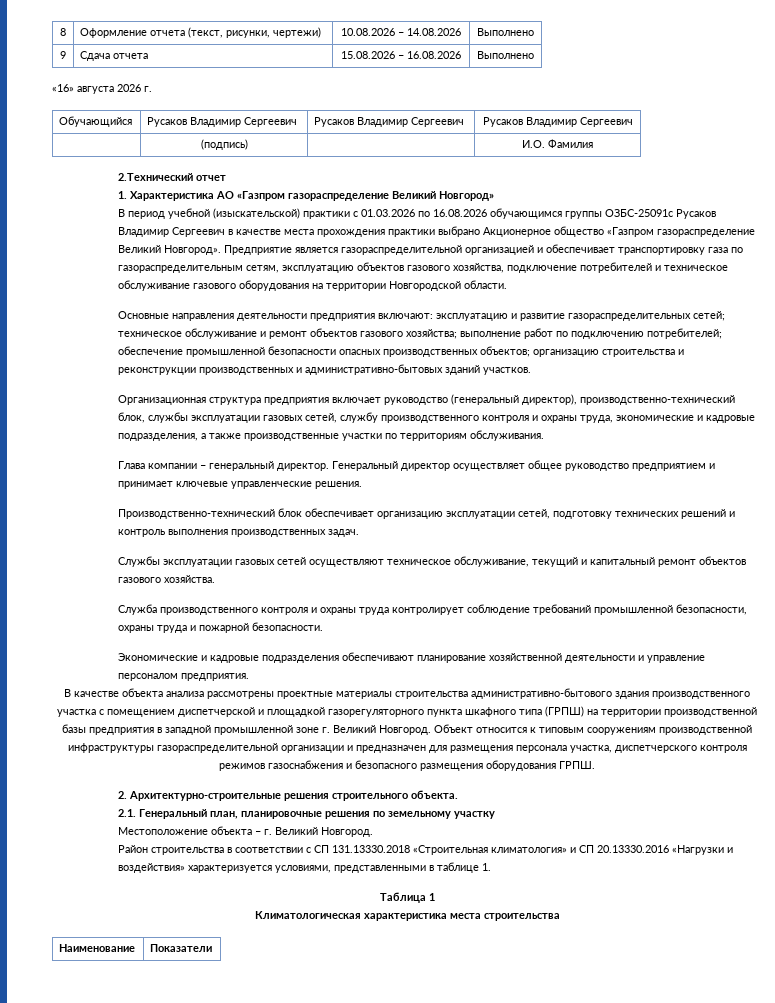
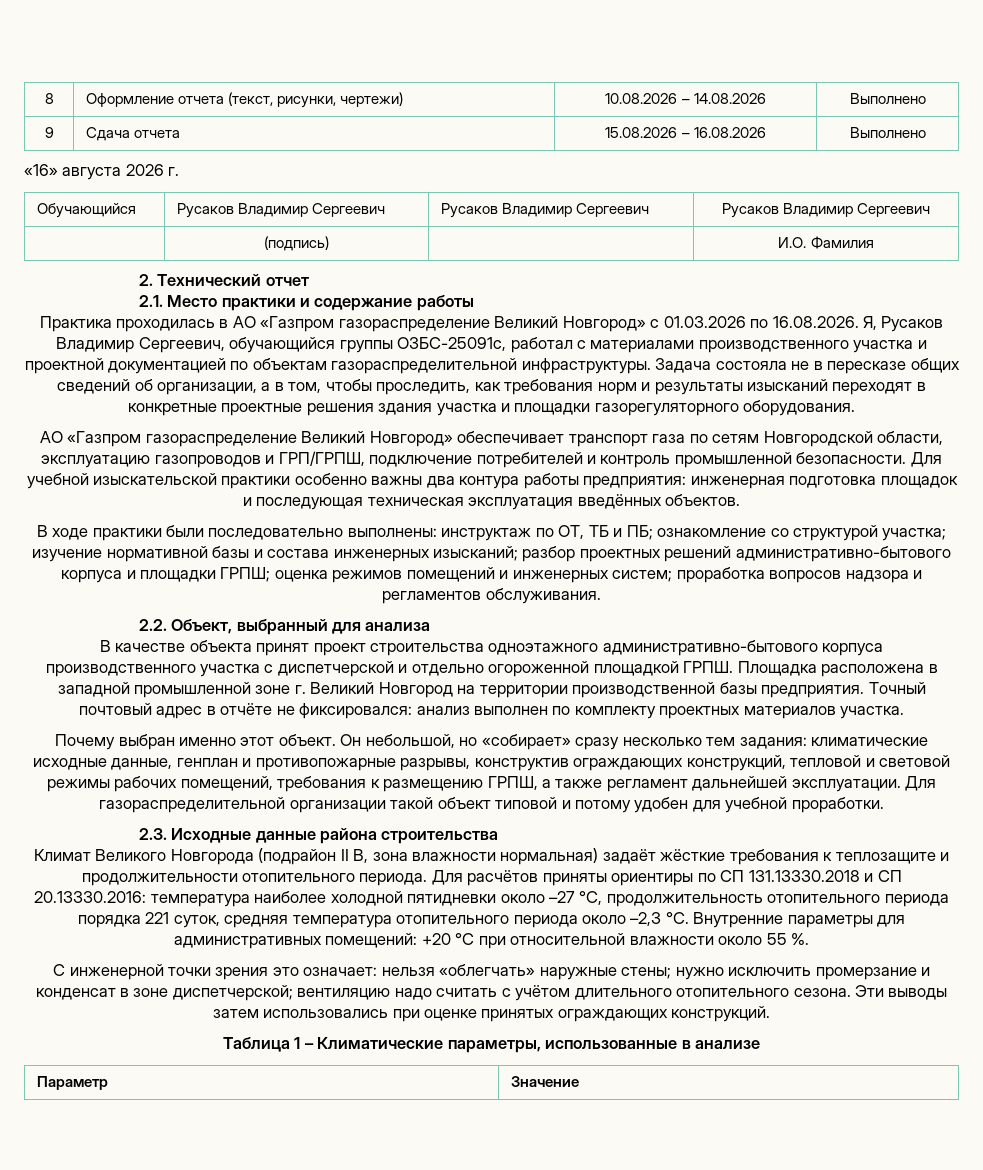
- 2.Технический отчет
+ 2. Технический отчет
- 1. Характеристика АО «Газпром газораспределение Великий Новгород»
- В период учебной (изыскательской) практики с 01.03.2026 по 16.08.2026 обучающимся группы ОЗБС-25091с Русаков Владимир Сергеевич в качестве места прохождения практики выбрано Акционерное общество «Газпром газораспределение Великий Новгород». Предприятие является газораспределительной организацией и обеспечивает транспортировку газа по газораспределительным сетям, эксплуатацию объектов газового хозяйства, подключение потребителей и техническое обслуживание газового оборудования на территории Новгородской области.
- Основные направления деятельности предприятия включают: эксплуатацию и развитие газораспределительных сетей; техническое обслуживание и ремонт объектов газового хозяйства; выполнение работ по подключению потребителей; обеспечение промышленной безопасности опасных производственных объектов; организацию строительства и реконструкции производственных и административно-бытовых зданий участков.
- Организационная структура предприятия включает руководство (генеральный директор), производственно-технический блок, службы эксплуатации газовых сетей, службу производственного контроля и охраны труда, экономические и кадровые подразделения, а также производственные участки по территориям обслуживания.
- Глава компании – генеральный директор. Генеральный директор осуществляет общее руководство предприятием и принимает ключевые управленческие решения.
- Производственно-технический блок обеспечивает организацию эксплуатации сетей, подготовку технических решений и контроль выполнения производственных задач.
- Службы эксплуатации газовых сетей осуществляют техническое обслуживание, текущий и капитальный ремонт объектов газового хозяйства.
- Служба производственного контроля и охраны труда контролирует соблюдение требований промышленной безопасности, охраны труда и пожарной безопасности.
- Экономические и кадровые подразделения обеспечивают планирование хозяйственной деятельности и управление персоналом предприятия.
- В качестве объекта анализа рассмотрены проектные материалы строительства административно-бытового здания производственного участка с помещением диспетчерской и площадкой газорегуляторного пункта шкафного типа (ГРПШ) на территории производственной базы предприятия в западной промышленной зоне г. Великий Новгород. Объект относится к типовым сооружениям производственной инфраструктуры газораспределительной организации и предназначен для размещения персонала участка, диспетчерского контроля режимов газоснабжения и безопасного размещения оборудования ГРПШ.
- 2. Архитектурно-строительные решения строительного объекта.
- 2.1. Генеральный план, планировочные решения по земельному участку
- Местоположение объекта – г. Великий Новгород.
- Район строительства в соответствии с СП 131.13330.2018 «Строительная климатология» и СП 20.13330.2016 «Нагрузки и воздействия» характеризуется условиями, представленными в таблице 1.
- Таблица 1
- Климатологическая характеристика места строительства
- Наименование | Показатели
+ 2.1. Место практики и содержание работы
+ Практика проходилась в АО «Газпром газораспределение Великий Новгород» с 01.03.2026 по 16.08.2026. Я, Русаков Владимир Сергеевич, обучающийся группы ОЗБС-25091с, работал с материалами производственного участка и проектной документацией по объектам газораспределительной инфраструктуры. Задача состояла не в пересказе общих сведений об организации, а в том, чтобы проследить, как требования норм и результаты изысканий переходят в конкретные проектные решения здания участка и площадки газорегуляторного оборудования.
+ АО «Газпром газораспределение Великий Новгород» обеспечивает транспорт газа по сетям Новгородской области, эксплуатацию газопроводов и ГРП/ГРПШ, подключение потребителей и контроль промышленной безопасности. Для учебной изыскательской практики особенно важны два контура работы предприятия: инженерная подготовка площадок и последующая техническая эксплуатация введённых объектов.
+ В ходе практики были последовательно выполнены: инструктаж по ОТ, ТБ и ПБ; ознакомление со структурой участка; изучение нормативной базы и состава инженерных изысканий; разбор проектных решений административно-бытового корпуса и площадки ГРПШ; оценка режимов помещений и инженерных систем; проработка вопросов надзора и регламентов обслуживания.
+ 2.2. Объект, выбранный для анализа
+ В качестве объекта принят проект строительства одноэтажного административно-бытового корпуса производственного участка с диспетчерской и отдельно огороженной площадкой ГРПШ. Площадка расположена в западной промышленной зоне г. Великий Новгород на территории производственной базы предприятия. Точный почтовый адрес в отчёте не фиксировался: анализ выполнен по комплекту проектных материалов участка.
+ Почему выбран именно этот объект. Он небольшой, но «собирает» сразу несколько тем задания: климатические исходные данные, генплан и противопожарные разрывы, конструктив ограждающих конструкций, тепловой и световой режимы рабочих помещений, требования к размещению ГРПШ, а также регламент дальнейшей эксплуатации. Для газораспределительной организации такой объект типовой и потому удобен для учебной проработки.
+ 2.3. Исходные данные района строительства
+ Климат Великого Новгорода (подрайон II В, зона влажности нормальная) задаёт жёсткие требования к теплозащите и продолжительности отопительного периода. Для расчётов приняты ориентиры по СП 131.13330.2018 и СП 20.13330.2016: температура наиболее холодной пятидневки около –27 °C, продолжительность отопительного периода порядка 221 суток, средняя температура отопительного периода около –2,3 °C. Внутренние параметры для административных помещений: +20 °C при относительной влажности около 55 %.
+ С инженерной точки зрения это означает: нельзя «облегчать» наружные стены; нужно исключить промерзание и конденсат в зоне диспетчерской; вентиляцию надо считать с учётом длительного отопительного сезона. Эти выводы затем использовались при оценке принятых ограждающих конструкций.
+ Таблица 1 – Климатические параметры, использованные в анализе
+ Параметр | Значение

